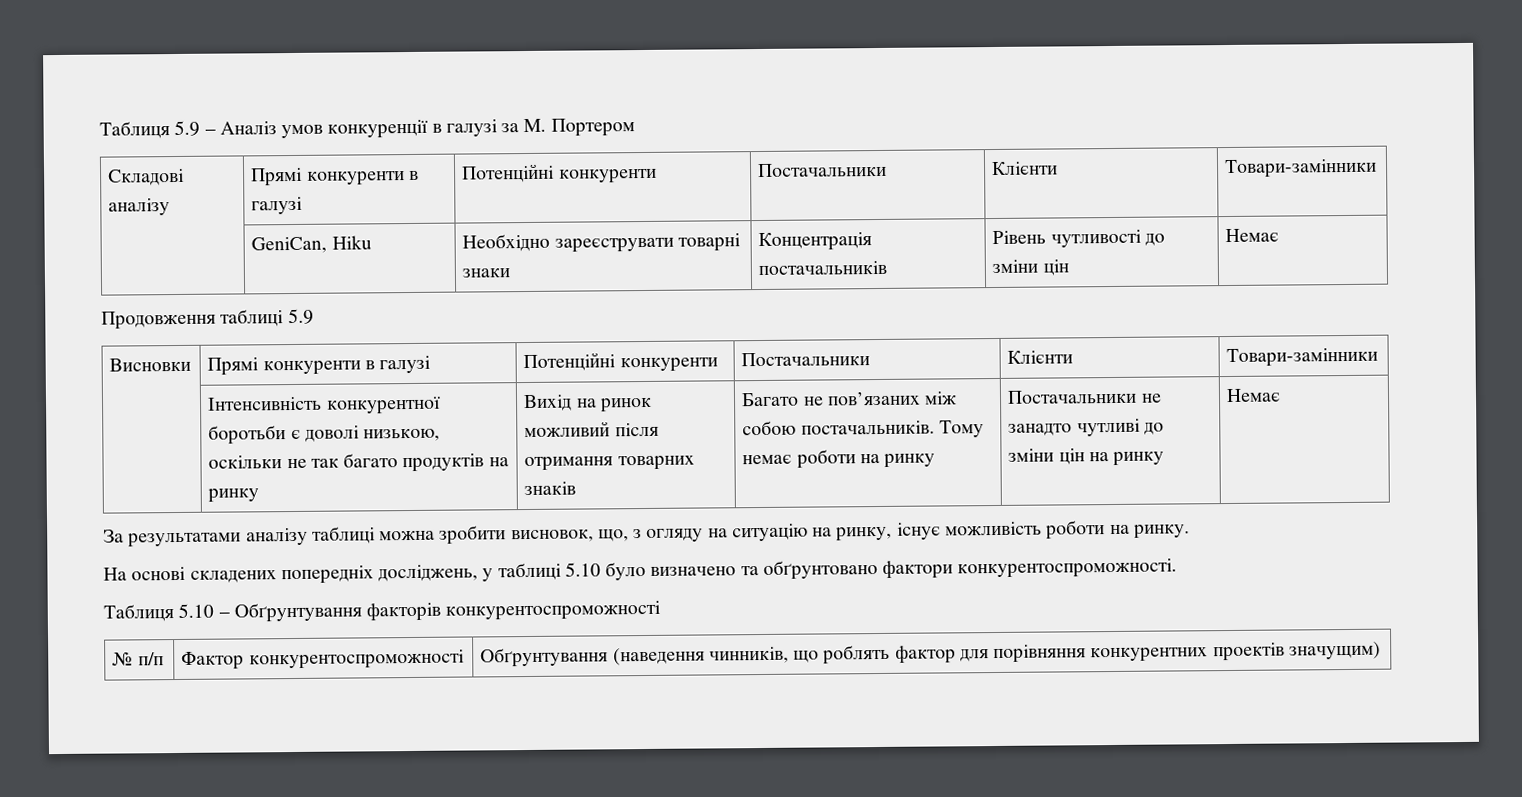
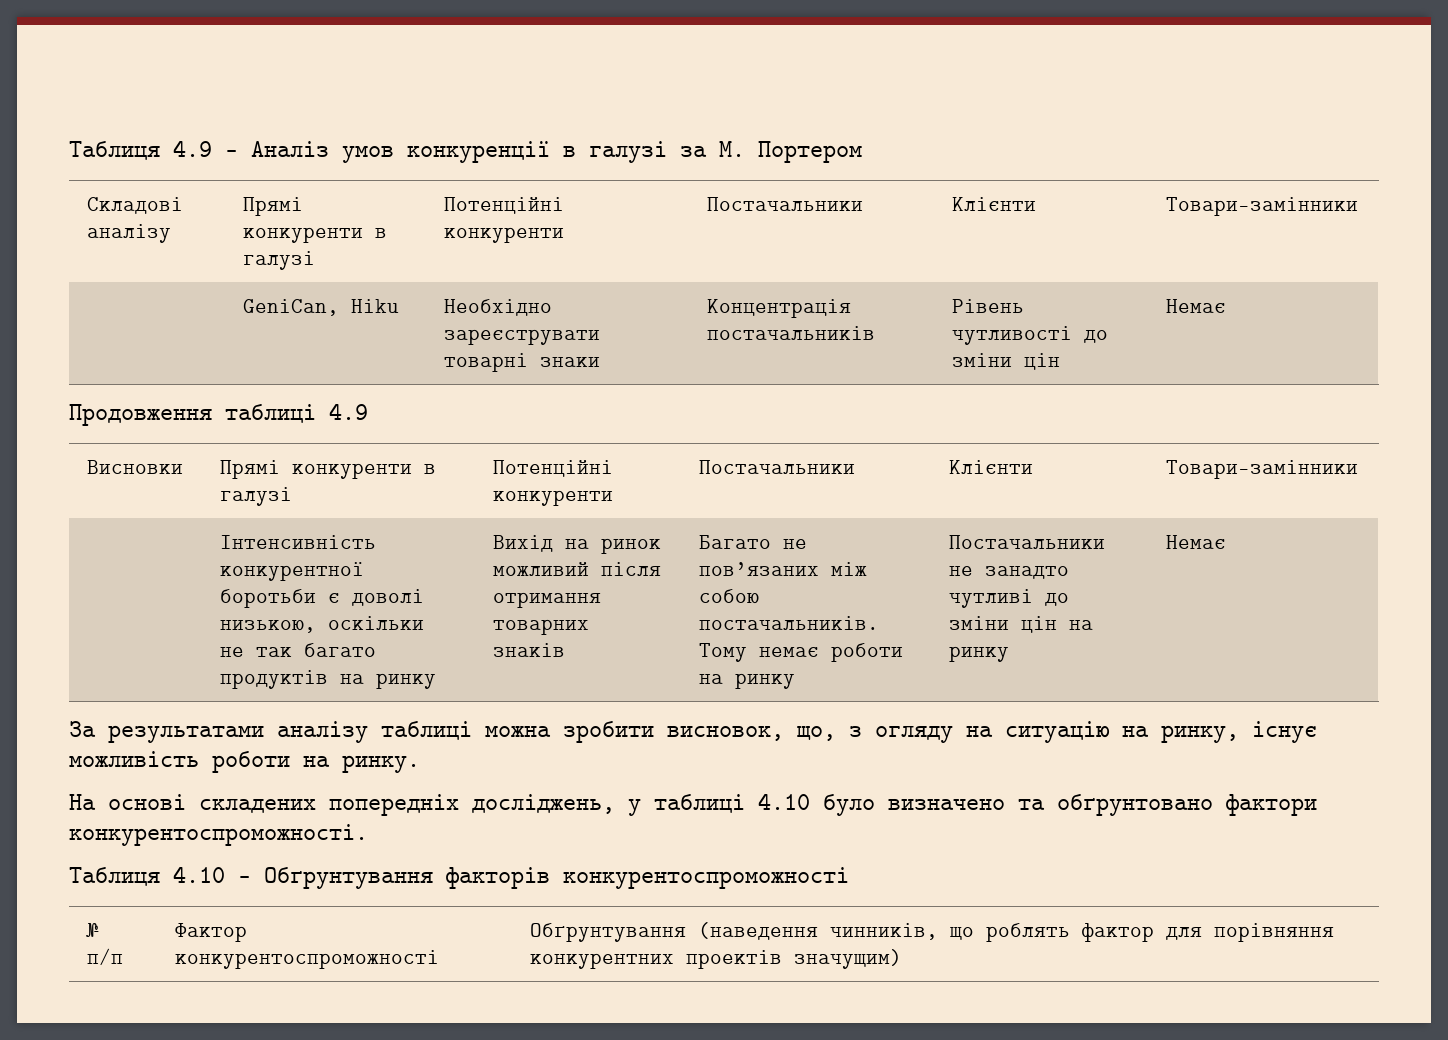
- Таблиця 5.9 – Аналіз умов конкуренції в галузі за М. Портером
+ Таблиця 4.9 – Аналіз умов конкуренції в галузі за М. Портером
- Продовження таблиці 5.9
+ Продовження таблиці 4.9
- На основі складених попередніх досліджень, у таблиці 5.10 було визначено та обґрунтовано фактори конкурентоспроможності.
+ На основі складених попередніх досліджень, у таблиці 4.10 було визначено та обґрунтовано фактори конкурентоспроможності.
- Таблиця 5.10 – Обґрунтування факторів конкурентоспроможності
+ Таблиця 4.10 – Обґрунтування факторів конкурентоспроможності

